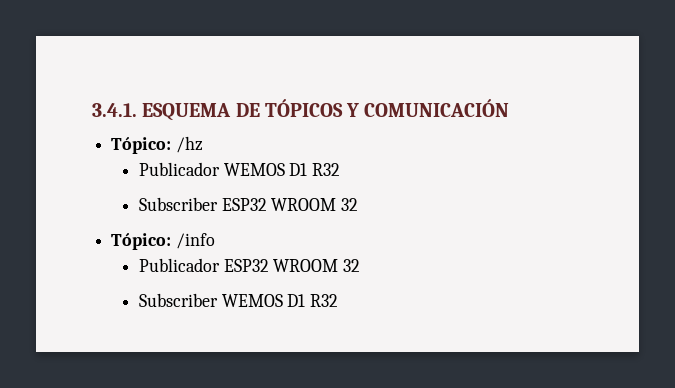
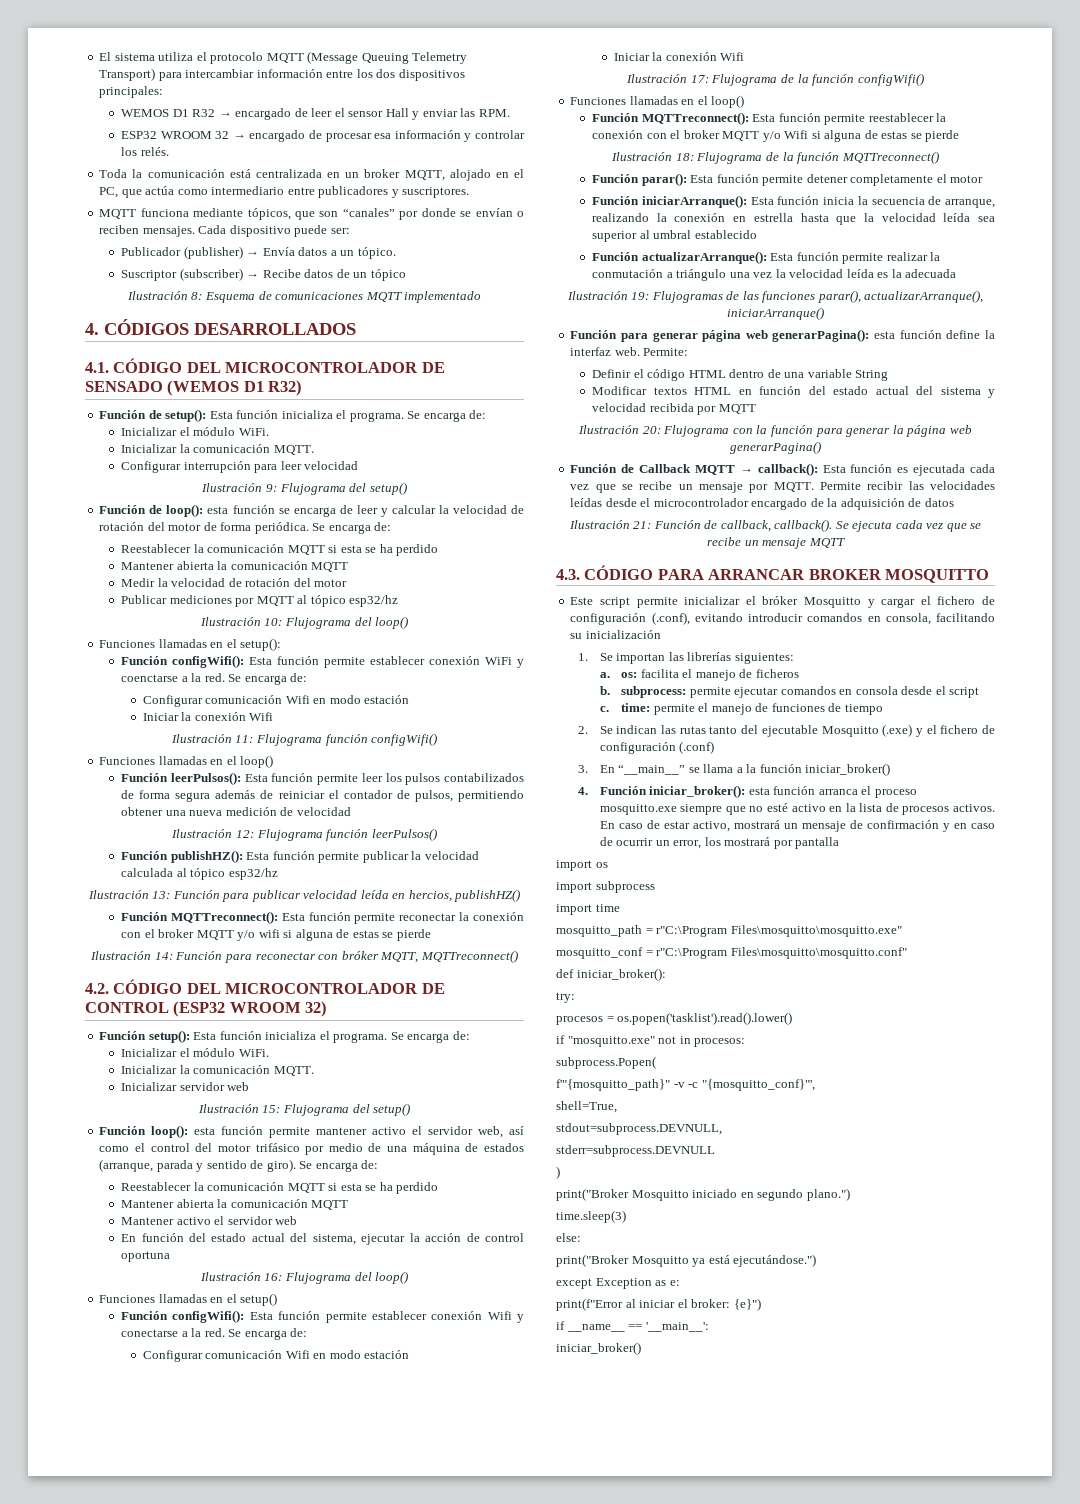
- 3.4.1. ESQUEMA DE TÓPICOS Y COMUNICACIÓN
- Tópico: /hz
- Publicador WEMOS D1 R32
- Subscriber ESP32 WROOM 32
- Tópico: /info
- Publicador ESP32 WROOM 32
- Subscriber WEMOS D1 R32
+ El sistema utiliza el protocolo MQTT (Message Queuing Telemetry Transport) para intercambiar información entre los dos dispositivos principales:
+ WEMOS D1 R32 → encargado de leer el sensor Hall y enviar las RPM.
+ ESP32 WROOM 32 → encargado de procesar esa información y controlar los relés.
+ Toda la comunicación está centralizada en un broker MQTT, alojado en el PC, que actúa como intermediario entre publicadores y suscriptores.
+ MQTT funciona mediante tópicos, que son “canales” por donde se envían o reciben mensajes. Cada dispositivo puede ser:
+ Publicador (publisher) → Envía datos a un tópico.
+ Suscriptor (subscriber) → Recibe datos de un tópico
+ Ilustración 8: Esquema de comunicaciones MQTT implementado
+ 4. CÓDIGOS DESARROLLADOS
+ 4.1. CÓDIGO DEL MICROCONTROLADOR DE SENSADO (WEMOS D1 R32)
+ Función de setup(): Esta función inicializa el programa. Se encarga de:
+ Inicializar el módulo WiFi.
+ Inicializar la comunicación MQTT.
+ Configurar interrupción para leer velocidad
+ Ilustración 9: Flujograma del setup()
+ Función de loop(): esta función se encarga de leer y calcular la velocidad de rotación del motor de forma periódica. Se encarga de:
+ Reestablecer la comunicación MQTT si esta se ha perdido
+ Mantener abierta la comunicación MQTT
+ Medir la velocidad de rotación del motor
+ Publicar mediciones por MQTT al tópico esp32/hz
+ Ilustración 10: Flujograma del loop()
+ Funciones llamadas en el setup():
+ Función configWifi(): Esta función permite establecer conexión WiFi y coenctarse a la red. Se encarga de:
+ Configurar comunicación Wifi en modo estación
+ Iniciar la conexión Wifi
+ Ilustración 11: Flujograma función configWifi()
+ Funciones llamadas en el loop()
+ Función leerPulsos(): Esta función permite leer los pulsos contabilizados de forma segura además de reiniciar el contador de pulsos, permitiendo obtener una nueva medición de velocidad
+ Ilustración 12: Flujograma función leerPulsos()
+ Función publishHZ(): Esta función permite publicar la velocidad calculada al tópico esp32/hz
+ Ilustración 13: Función para publicar velocidad leída en hercios, publishHZ()
+ Función MQTTreconnect(): Esta función permite reconectar la conexión con el broker MQTT y/o wifi si alguna de estas se pierde
+ Ilustración 14: Función para reconectar con bróker MQTT, MQTTreconnect()
+ 4.2. CÓDIGO DEL MICROCONTROLADOR DE CONTROL (ESP32 WROOM 32)
+ Función setup(): Esta función inicializa el programa. Se encarga de:
+ Inicializar el módulo WiFi.
+ Inicializar la comunicación MQTT.
+ Inicializar servidor web
+ Ilustración 15: Flujograma del setup()
+ Función loop(): esta función permite mantener activo el servidor web, así como el control del motor trifásico por medio de una máquina de estados (arranque, parada y sentido de giro). Se encarga de:
+ Reestablecer la comunicación MQTT si esta se ha perdido
+ Mantener abierta la comunicación MQTT
+ Mantener activo el servidor web
+ En función del estado actual del sistema, ejecutar la acción de control oportuna
+ Ilustración 16: Flujograma del loop()
+ Funciones llamadas en el setup()
+ Función configWifi(): Esta función permite establecer conexión Wifi y conectarse a la red. Se encarga de:
+ Configurar comunicación Wifi en modo estación
+ Iniciar la conexión Wifi
+ Ilustración 17: Flujograma de la función configWifi()
+ Funciones llamadas en el loop()
+ Función MQTTreconnect(): Esta función permite reestablecer la conexión con el broker MQTT y/o Wifi si alguna de estas se pierde
+ Ilustración 18: Flujograma de la función MQTTreconnect()
+ Función parar(): Esta función permite detener completamente el motor
+ Función iniciarArranque(): Esta función inicia la secuencia de arranque, realizando la conexión en estrella hasta que la velocidad leída sea superior al umbral establecido
+ Función actualizarArranque(): Esta función permite realizar la conmutación a triángulo una vez la velocidad leída es la adecuada
+ Ilustración 19: Flujogramas de las funciones parar(), actualizarArranque(), iniciarArranque()
+ Función para generar página web generarPagina(): esta función define la interfaz web. Permite:
+ Definir el código HTML dentro de una variable String
+ Modificar textos HTML en función del estado actual del sistema y velocidad recibida por MQTT
+ Ilustración 20: Flujograma con la función para generar la página web generarPagina()
+ Función de Callback MQTT → callback(): Esta función es ejecutada cada vez que se recibe un mensaje por MQTT. Permite recibir las velocidades leídas desde el microcontrolador encargado de la adquisición de datos
+ Ilustración 21: Función de callback, callback(). Se ejecuta cada vez que se recibe un mensaje MQTT
+ 4.3. CÓDIGO PARA ARRANCAR BROKER MOSQUITTO
+ Este script permite inicializar el bróker Mosquitto y cargar el fichero de configuración (.conf), evitando introducir comandos en consola, facilitando su inicialización
+ 1. Se importan las librerías siguientes:
+ a. os: facilita el manejo de ficheros
+ b. subprocess: permite ejecutar comandos en consola desde el script
+ c. time: permite el manejo de funciones de tiempo
+ 2. Se indican las rutas tanto del ejecutable Mosquitto (.exe) y el fichero de configuración (.conf)
+ 3. En “__main__” se llama a la función iniciar_broker()
+ 4. Función iniciar_broker(): esta función arranca el proceso mosquitto.exe siempre que no esté activo en la lista de procesos activos. En caso de estar activo, mostrará un mensaje de confirmación y en caso de ocurrir un error, los mostrará por pantalla
+ import os
+ import subprocess
+ import time
+ mosquitto_path = r"C:\Program Files\mosquitto\mosquitto.exe"
+ mosquitto_conf = r"C:\Program Files\mosquitto\mosquitto.conf"
+ def iniciar_broker():
+ try:
+ procesos = os.popen('tasklist').read().lower()
+ if "mosquitto.exe" not in procesos:
+ subprocess.Popen(
+ f'"{mosquitto_path}" -v -c "{mosquitto_conf}"',
+ shell=True,
+ stdout=subprocess.DEVNULL,
+ stderr=subprocess.DEVNULL
+ )
+ print("Broker Mosquitto iniciado en segundo plano.")
+ time.sleep(3)
+ else:
+ print("Broker Mosquitto ya está ejecutándose.")
+ except Exception as e:
+ print(f"Error al iniciar el broker: {e}")
+ if __name__ == '__main__':
+ iniciar_broker()

